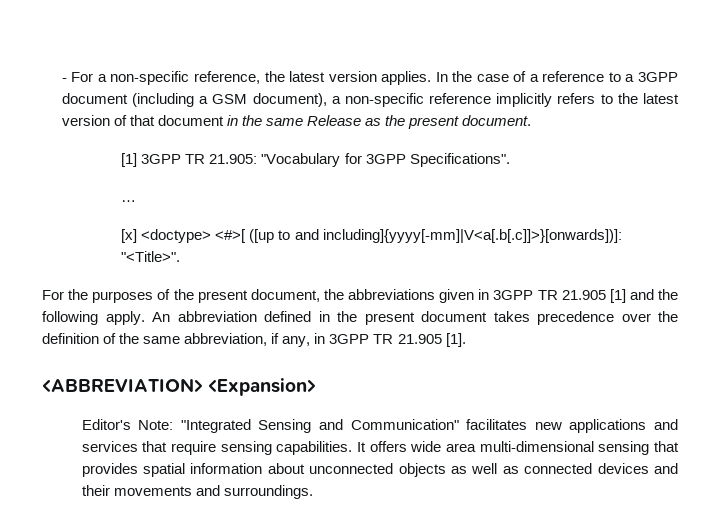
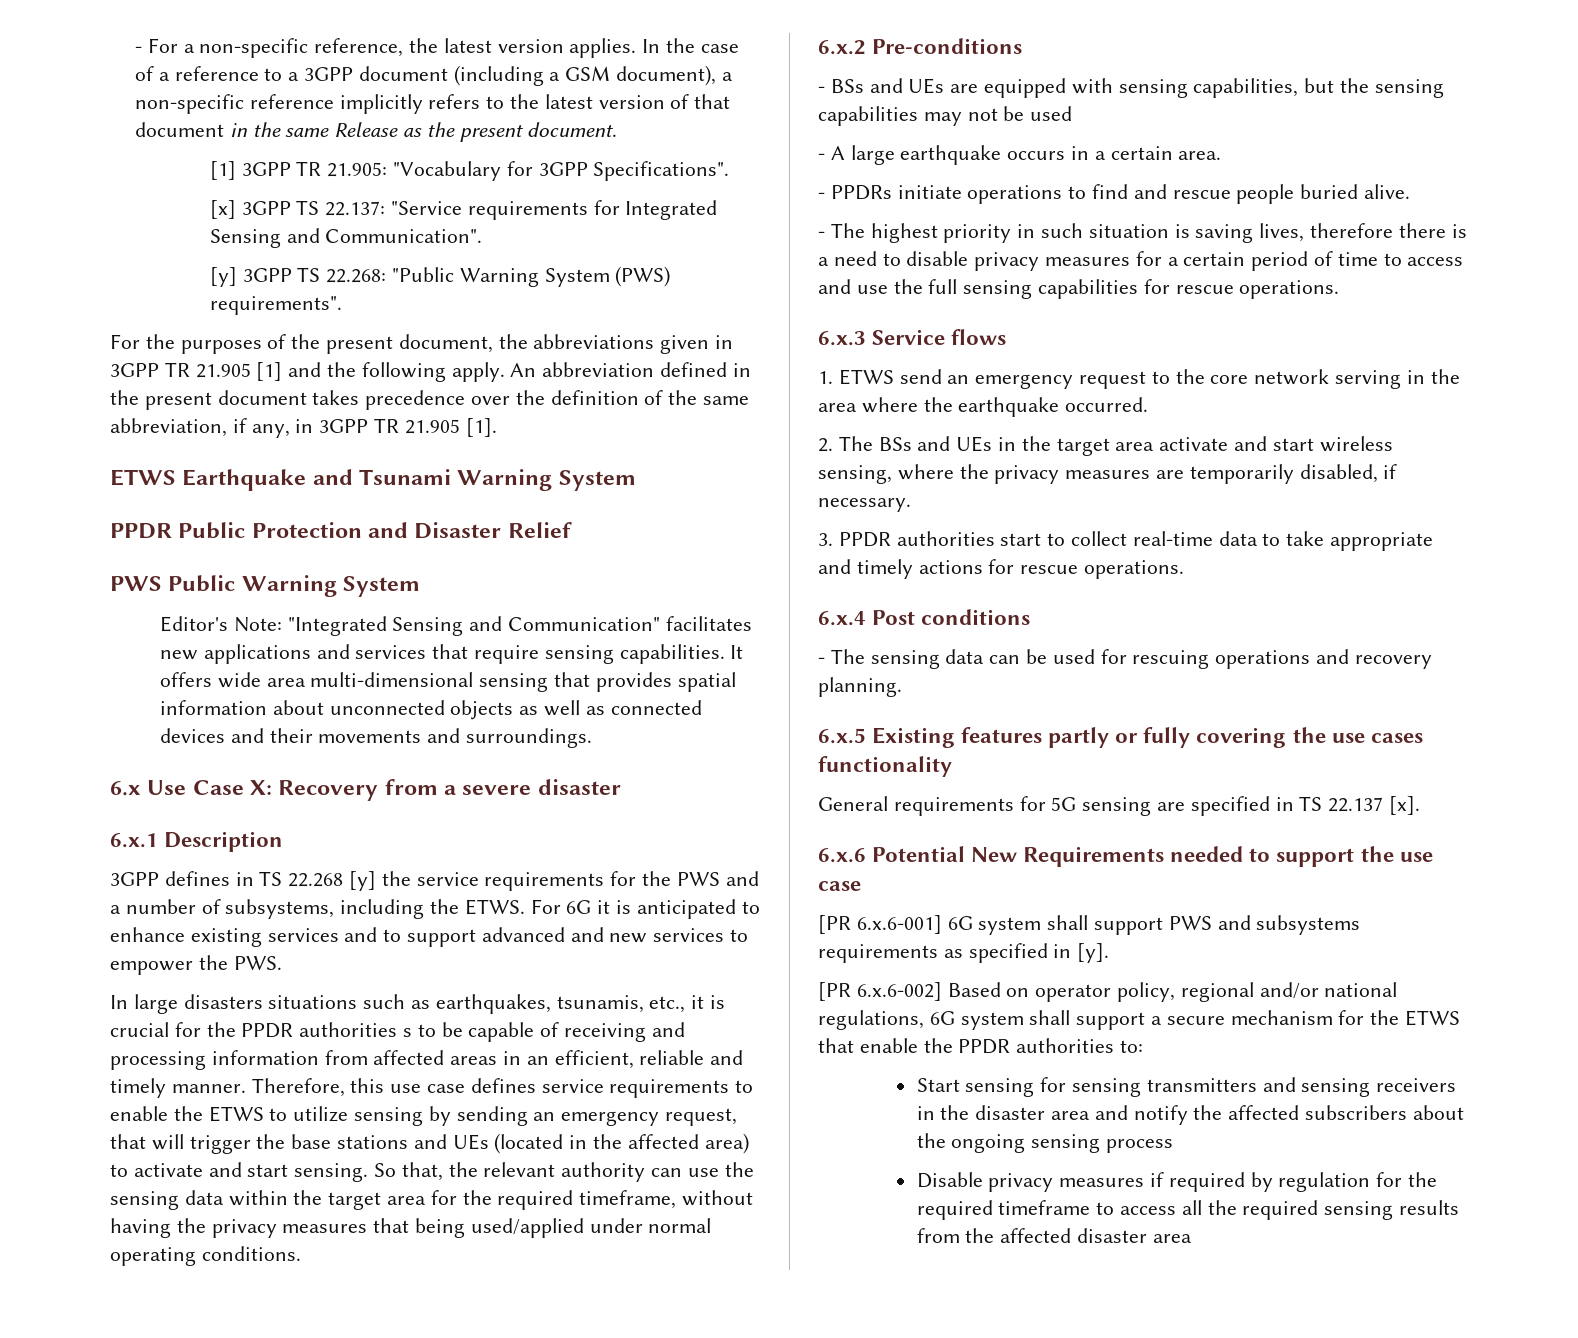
- …
- [x] <doctype> <#>[ ([up to and including]{yyyy[-mm]|V<a[.b[.c]]>}[onwards])]: "<Title>".
+ [x] 3GPP TS 22.137: "Service requirements for Integrated Sensing and Communication".
+ [y] 3GPP TS 22.268: "Public Warning System (PWS) requirements".
- <ABBREVIATION> <Expansion>
+ ETWS Earthquake and Tsunami Warning System
+ PPDR Public Protection and Disaster Relief
+ PWS Public Warning System
+ 6.x Use Case X: Recovery from a severe disaster
+ 6.x.1 Description
+ 3GPP defines in TS 22.268 [y] the service requirements for the PWS and a number of subsystems, including the ETWS. For 6G it is anticipated to enhance existing services and to support advanced and new services to empower the PWS.
+ In large disasters situations such as earthquakes, tsunamis, etc., it is crucial for the PPDR authorities s to be capable of receiving and processing information from affected areas in an efficient, reliable and timely manner. Therefore, this use case defines service requirements to enable the ETWS to utilize sensing by sending an emergency request, that will trigger the base stations and UEs (located in the affected area) to activate and start sensing. So that, the relevant authority can use the sensing data within the target area for the required timeframe, without having the privacy measures that being used/applied under normal operating conditions.
+ 6.x.2 Pre-conditions
+ - BSs and UEs are equipped with sensing capabilities, but the sensing capabilities may not be used
+ - A large earthquake occurs in a certain area.
+ - PPDRs initiate operations to find and rescue people buried alive.
+ - The highest priority in such situation is saving lives, therefore there is a need to disable privacy measures for a certain period of time to access and use the full sensing capabilities for rescue operations.
+ 6.x.3 Service flows
+ 1. ETWS send an emergency request to the core network serving in the area where the earthquake occurred.
+ 2. The BSs and UEs in the target area activate and start wireless sensing, where the privacy measures are temporarily disabled, if necessary.
+ 3. PPDR authorities start to collect real-time data to take appropriate and timely actions for rescue operations.
+ 6.x.4 Post conditions
+ - The sensing data can be used for rescuing operations and recovery planning.
+ 6.x.5 Existing features partly or fully covering the use cases functionality
+ General requirements for 5G sensing are specified in TS 22.137 [x].
+ 6.x.6 Potential New Requirements needed to support the use case
+ [PR 6.x.6-001] 6G system shall support PWS and subsystems requirements as specified in [y].
+ [PR 6.x.6-002] Based on operator policy, regional and/or national regulations, 6G system shall support a secure mechanism for the ETWS that enable the PPDR authorities to:
+ Start sensing for sensing transmitters and sensing receivers in the disaster area and notify the affected subscribers about the ongoing sensing process
+ Disable privacy measures if required by regulation for the required timeframe to access all the required sensing results from the affected disaster area

